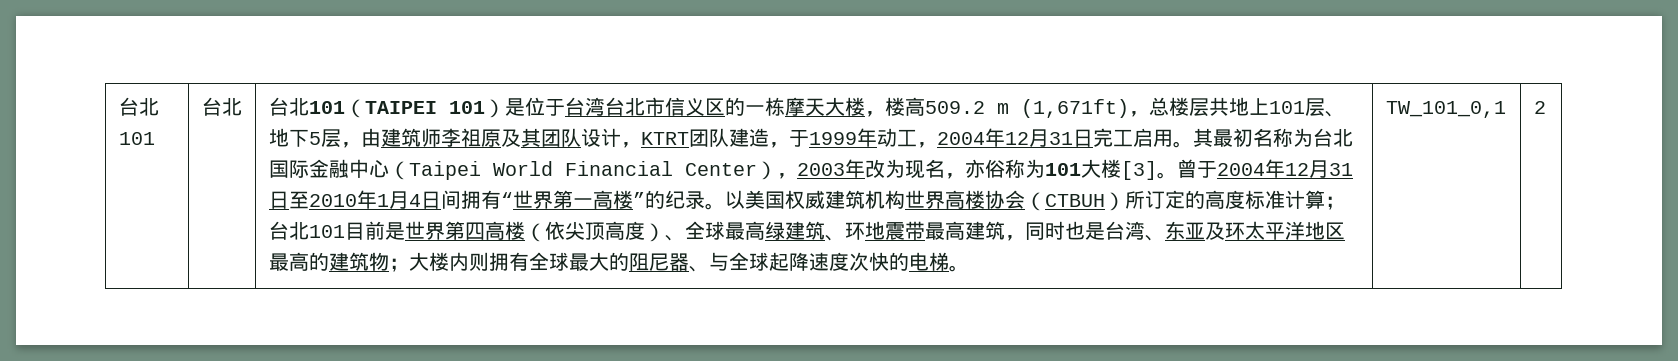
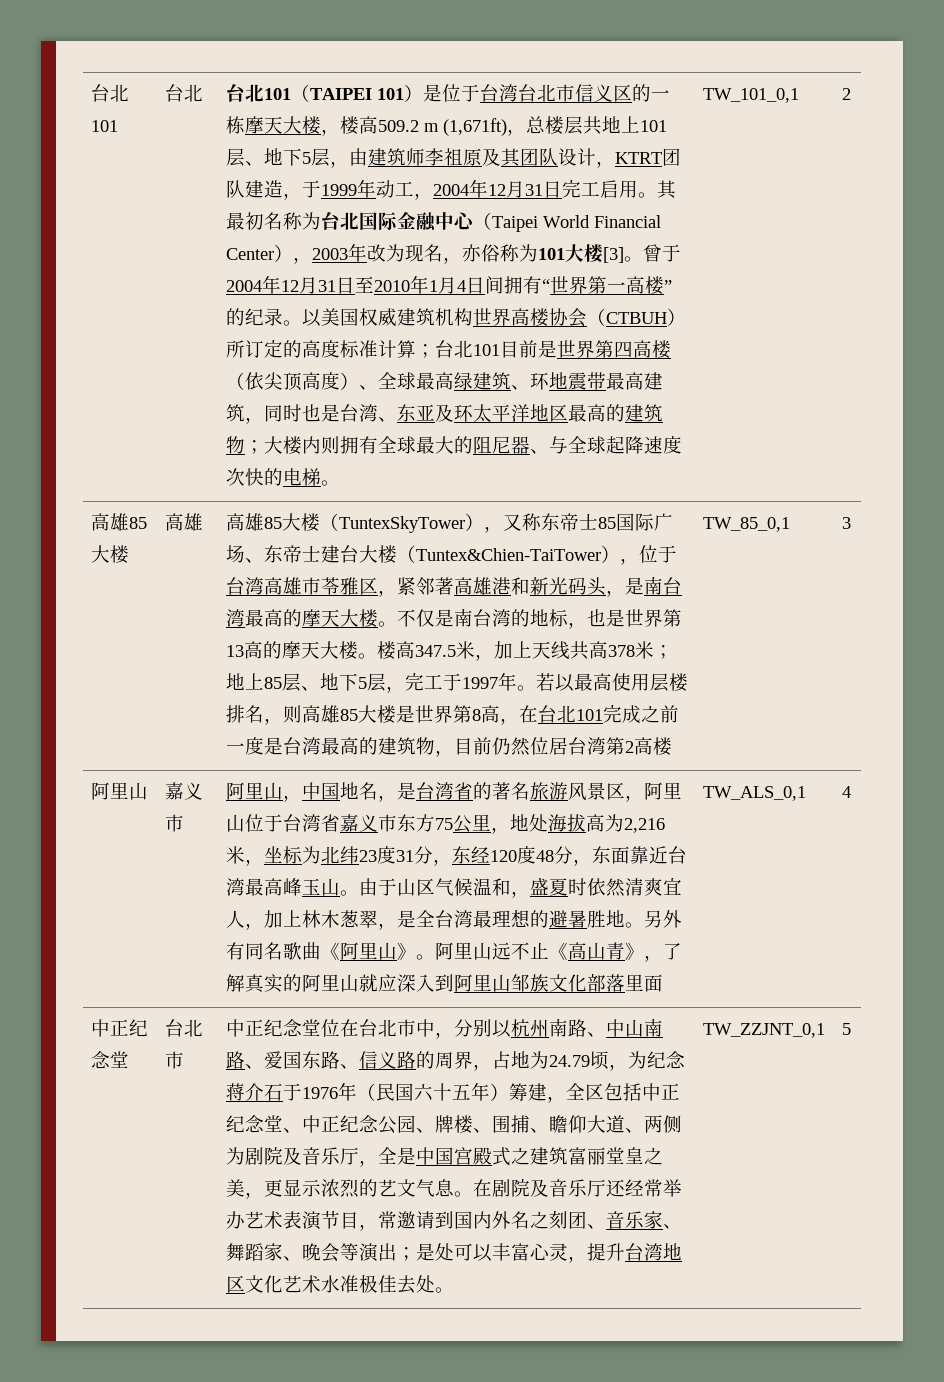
+ 高雄85大楼 | 高雄 | 高雄85大楼（TuntexSkyTower），又称东帝士85国际广场、东帝士建台大楼（Tuntex&Chien-TaiTower），位于台湾高雄市苓雅区，紧邻著高雄港和新光码头，是南台湾最高的摩天大楼。不仅是南台湾的地标，也是世界第13高的摩天大楼。楼高347.5米，加上天线共高378米；地上85层、地下5层，完工于1997年。若以最高使用层楼排名，则高雄85大楼是世界第8高，在台北101完成之前一度是台湾最高的建筑物，目前仍然位居台湾第2高楼 | TW_85_0,1 | 3
+ 阿里山 | 嘉义市 | 阿里山，中国地名，是台湾省的著名旅游风景区，阿里山位于台湾省嘉义市东方75公里，地处海拔高为2,216米，坐标为北纬23度31分，东经120度48分，东面靠近台湾最高峰玉山。由于山区气候温和，盛夏时依然清爽宜人，加上林木葱翠，是全台湾最理想的避暑胜地。另外有同名歌曲《阿里山》。阿里山远不止《高山青》，了解真实的阿里山就应深入到阿里山邹族文化部落里面 | TW_ALS_0,1 | 4
+ 中正纪念堂 | 台北市 | 中正纪念堂位在台北市中，分别以杭州南路、中山南路、爱国东路、信义路的周界，占地为24.79顷，为纪念蒋介石于1976年（民国六十五年）筹建，全区包括中正纪念堂、中正纪念公园、牌楼、围捕、瞻仰大道、两侧为剧院及音乐厅，全是中国宫殿式之建筑富丽堂皇之美，更显示浓烈的艺文气息。在剧院及音乐厅还经常举办艺术表演节目，常邀请到国内外名之刻团、音乐家、舞蹈家、晚会等演出；是处可以丰富心灵，提升台湾地区文化艺术水准极佳去处。 | TW_ZZJNT_0,1 | 5

